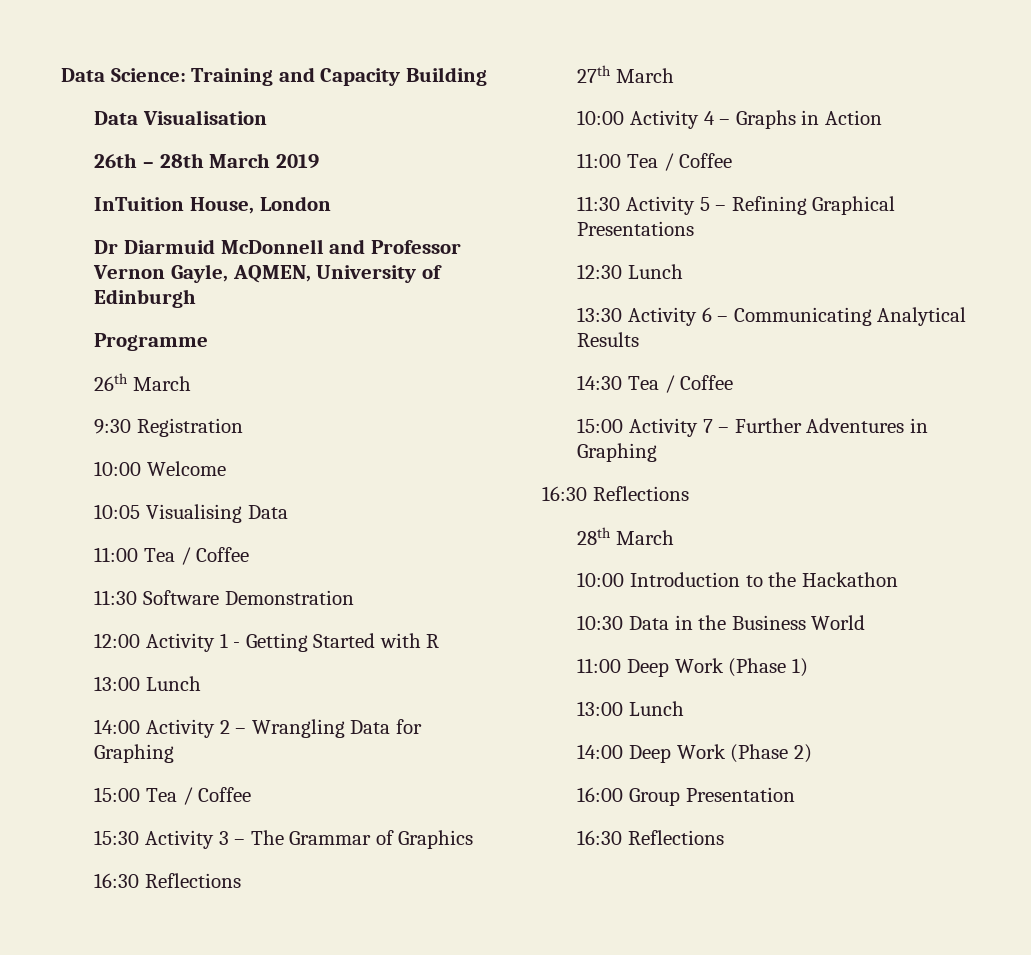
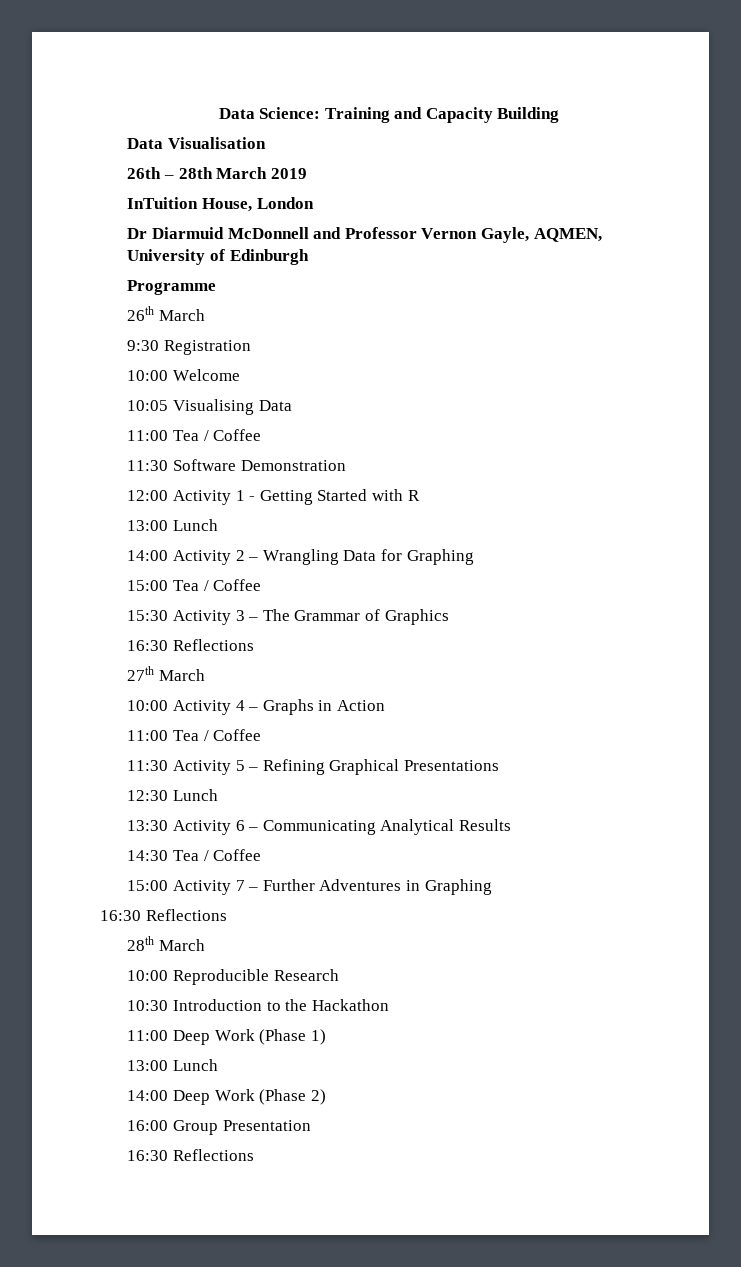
- 10:00 Introduction to the Hackathon
+ 10:00 Reproducible Research
+ 10:30 Introduction to the Hackathon
- 10:30 Data in the Business World

